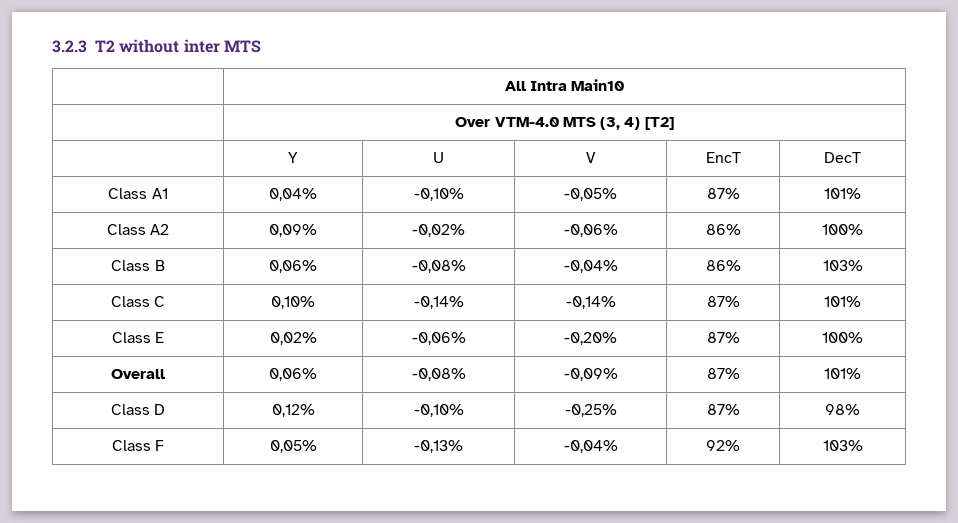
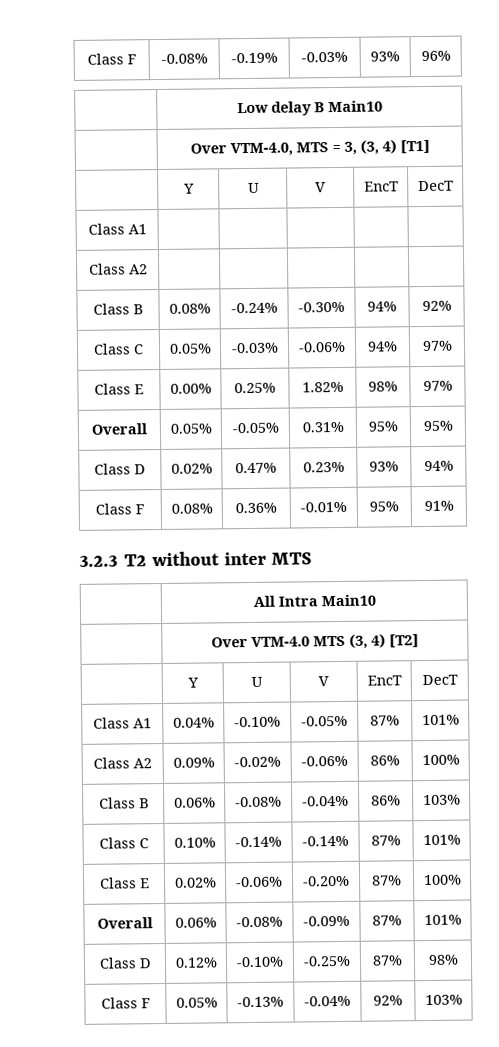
+ Class F | -0.08% | -0.19% | -0.03% | 93% | 96%
+ | Low delay B Main10
+ | Over VTM-4.0, MTS = 3, (3, 4) [T1]
+ | Y | U | V | EncT | DecT
+ Class A1 | | | | |
+ Class A2 | | | | |
+ Class B | 0.08% | -0.24% | -0.30% | 94% | 92%
+ Class C | 0.05% | -0.03% | -0.06% | 94% | 97%
+ Class E | 0.00% | 0.25% | 1.82% | 98% | 97%
+ Overall | 0.05% | -0.05% | 0.31% | 95% | 95%
+ Class D | 0.02% | 0.47% | 0.23% | 93% | 94%
+ Class F | 0.08% | 0.36% | -0.01% | 95% | 91%
- Class A1 | 0,04% | -0,10% | -0,05% | 87% | 101%
+ Class A1 | 0.04% | -0.10% | -0.05% | 87% | 101%
- Class A2 | 0,09% | -0,02% | -0,06% | 86% | 100%
+ Class A2 | 0.09% | -0.02% | -0.06% | 86% | 100%
- Class B | 0,06% | -0,08% | -0,04% | 86% | 103%
+ Class B | 0.06% | -0.08% | -0.04% | 86% | 103%
- Class C | 0,10% | -0,14% | -0,14% | 87% | 101%
+ Class C | 0.10% | -0.14% | -0.14% | 87% | 101%
- Class E | 0,02% | -0,06% | -0,20% | 87% | 100%
+ Class E | 0.02% | -0.06% | -0.20% | 87% | 100%
- Overall | 0,06% | -0,08% | -0,09% | 87% | 101%
+ Overall | 0.06% | -0.08% | -0.09% | 87% | 101%
- Class D | 0,12% | -0,10% | -0,25% | 87% | 98%
+ Class D | 0.12% | -0.10% | -0.25% | 87% | 98%
- Class F | 0,05% | -0,13% | -0,04% | 92% | 103%
+ Class F | 0.05% | -0.13% | -0.04% | 92% | 103%

